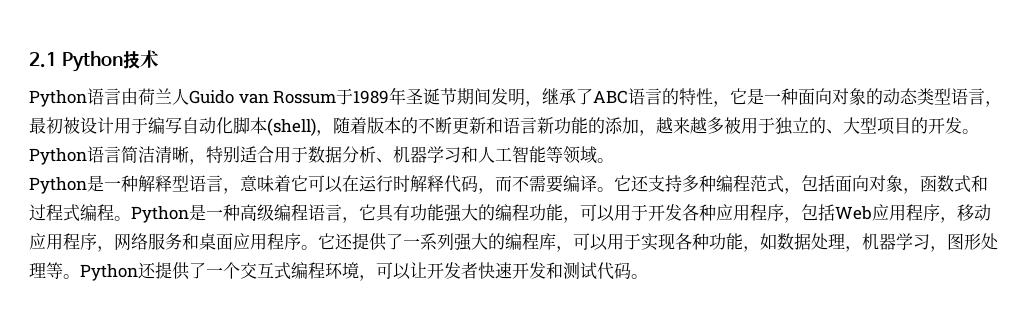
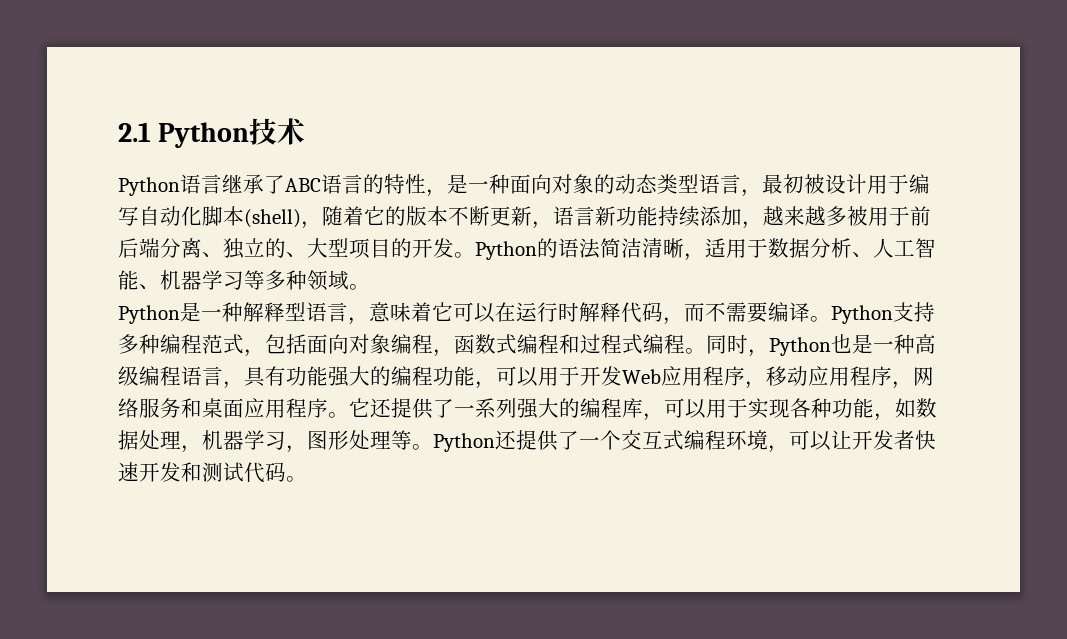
- Python语言由荷兰人Guido van Rossum于1989年圣诞节期间发明，继承了ABC语言的特性，它是一种面向对象的动态类型语言，最初被设计用于编写自动化脚本(shell)，随着版本的不断更新和语言新功能的添加，越来越多被用于独立的、大型项目的开发。
+ Python语言继承了ABC语言的特性，是一种面向对象的动态类型语言，最初被设计用于编写自动化脚本(shell)，随着它的版本不断更新，语言新功能持续添加，越来越多被用于前后端分离、独立的、大型项目的开发。
- Python语言简洁清晰，特别适合用于数据分析、机器学习和人工智能等领域。
+ Python的语法简洁清晰，适用于数据分析、人工智能、机器学习等多种领域。
- 它还支持多种编程范式，包括面向对象，函数式和过程式编程。
+ Python支持多种编程范式，包括面向对象编程，函数式编程和过程式编程。
- Python是一种高级编程语言，它具有功能强大的编程功能，可以用于开发各种应用程序，包括Web应用程序，移动应用程序，网络服务和桌面应用程序。
+ 同时，Python也是一种高级编程语言，具有功能强大的编程功能，可以用于开发Web应用程序，移动应用程序，网络服务和桌面应用程序。

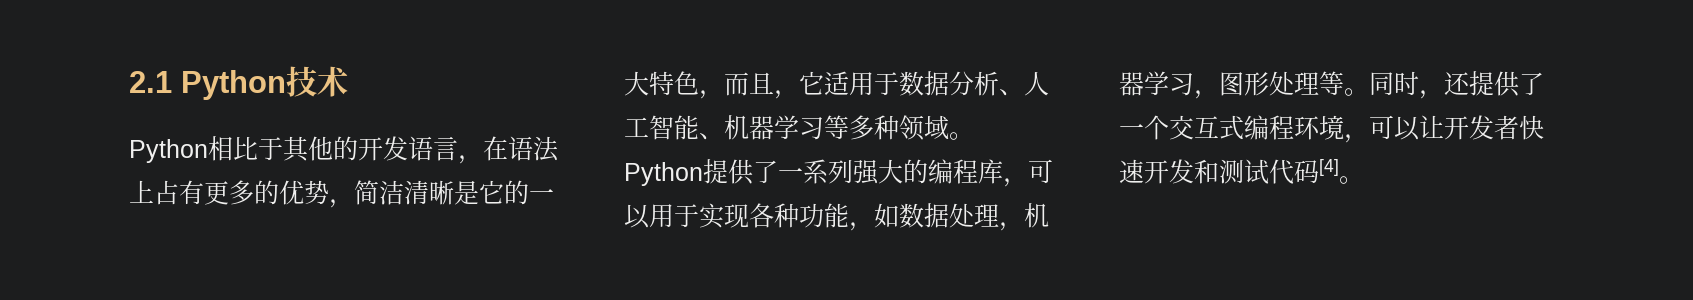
- Python语言继承了ABC语言的特性，是一种面向对象的动态类型语言，最初被设计用于编写自动化脚本(shell)，随着它的版本不断更新，语言新功能持续添加，越来越多被用于前后端分离、独立的、大型项目的开发。Python的语法简洁清晰，适用于数据分析、人工智能、机器学习等多种领域。
+ Python相比于其他的开发语言，在语法上占有更多的优势，简洁清晰是它的一大特色，而且，它适用于数据分析、人工智能、机器学习等多种领域。
- Python是一种解释型语言，意味着它可以在运行时解释代码，而不需要编译。Python支持多种编程范式，包括面向对象编程，函数式编程和过程式编程。同时，Python也是一种高级编程语言，具有功能强大的编程功能，可以用于开发Web应用程序，移动应用程序，网络服务和桌面应用程序。它还提供了一系列强大的编程库，可以用于实现各种功能，如数据处理，机器学习，图形处理等。
+ Python提供了一系列强大的编程库，可以用于实现各种功能，如数据处理，机器学习，图形处理等。
- Python还提供了一个交互式编程环境，可以让开发者快速开发和测试代码。
+ 同时，还提供了一个交互式编程环境，可以让开发者快速开发和测试代码[4]。

